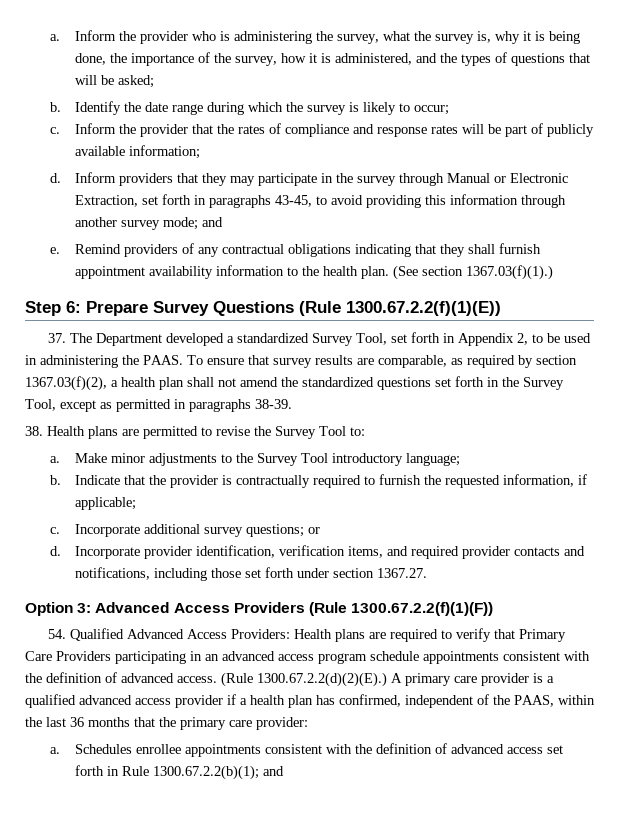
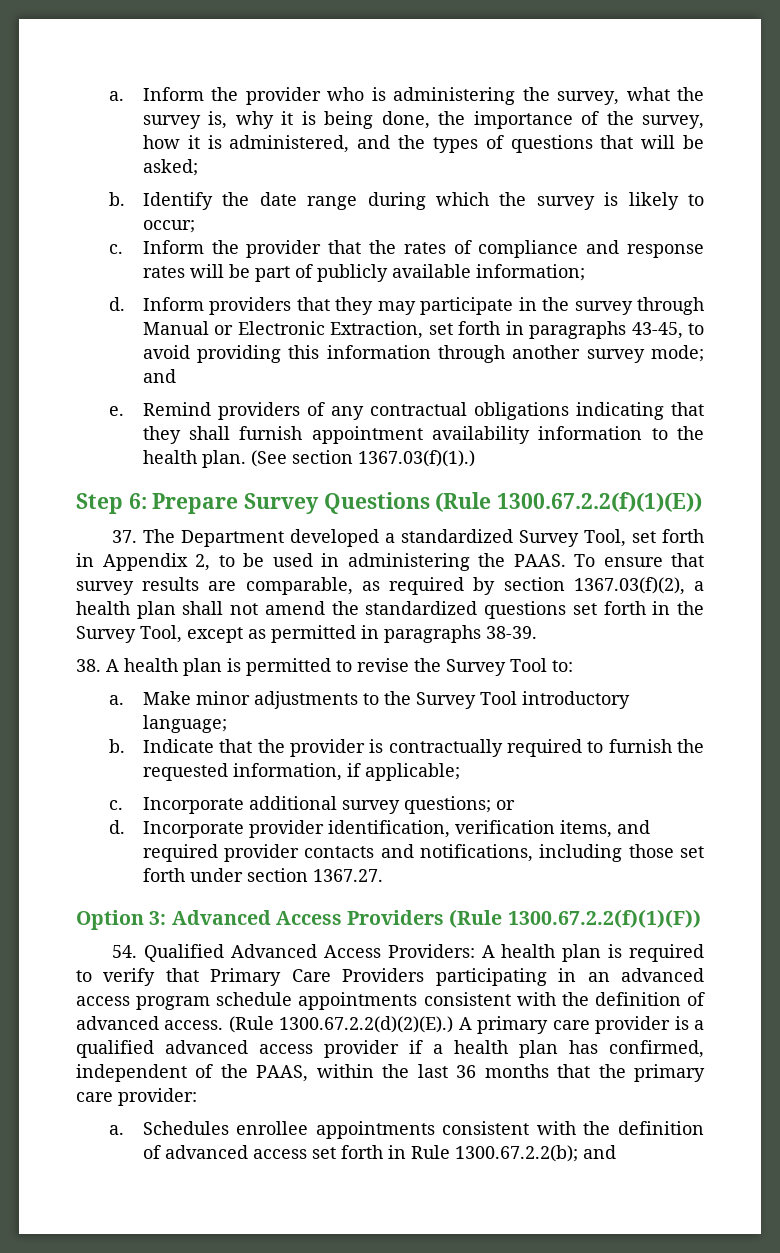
- 38. Health plans are permitted to revise the Survey Tool to:
+ 38. A health plan is permitted to revise the Survey Tool to:
- 54. Qualified Advanced Access Providers: Health plans are required to verify that Primary Care Providers participating in an advanced access program schedule appointments consistent with the definition of advanced access.
+ 54. Qualified Advanced Access Providers: A health plan is required to verify that Primary Care Providers participating in an advanced access program schedule appointments consistent with the definition of advanced access.
- Schedules enrollee appointments consistent with the definition of advanced access set forth in Rule 1300.67.2.2(b)(1); and
+ Schedules enrollee appointments consistent with the definition of advanced access set forth in Rule 1300.67.2.2(b); and

